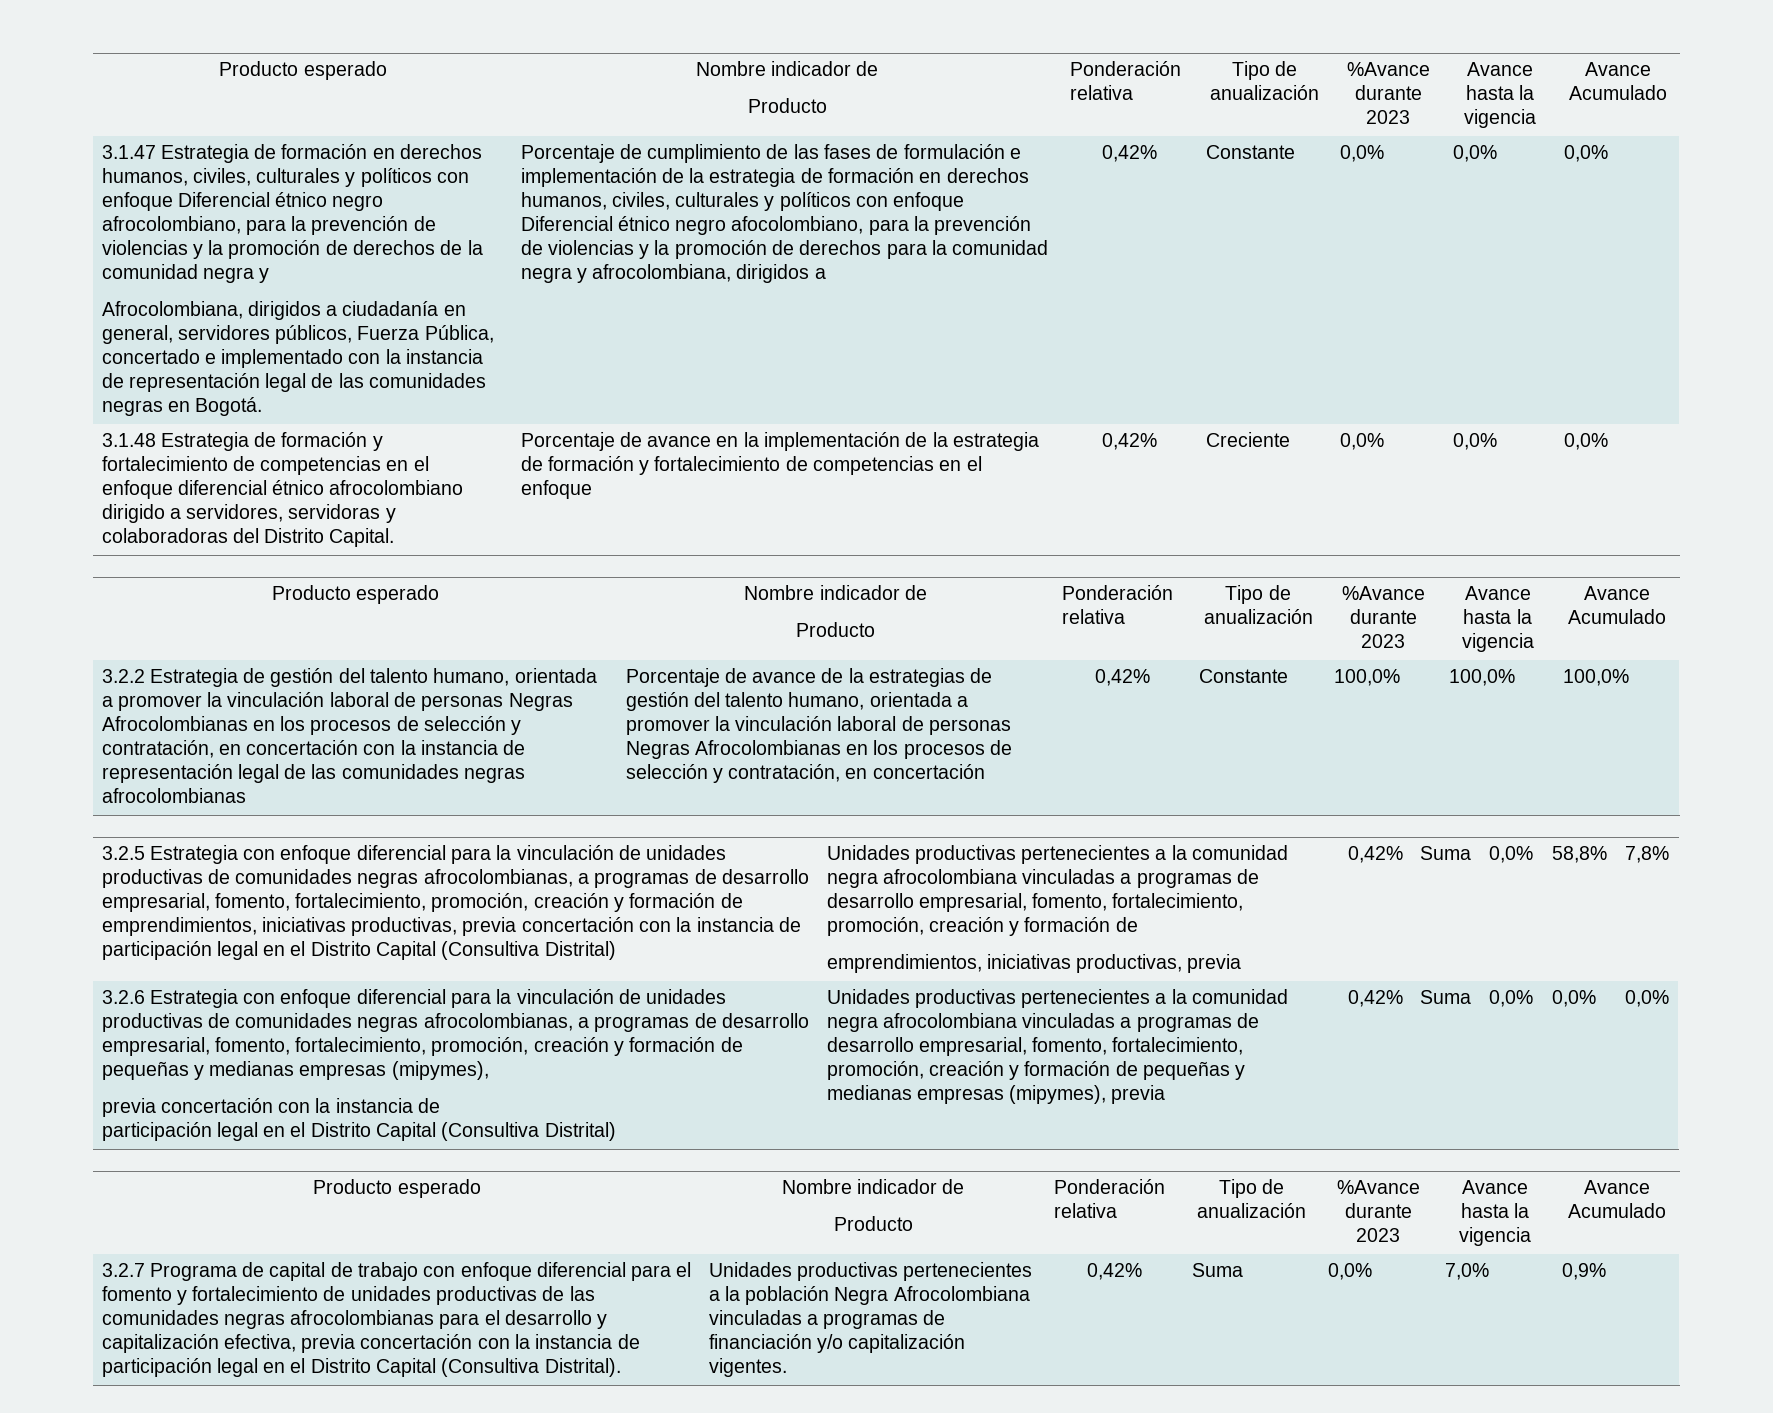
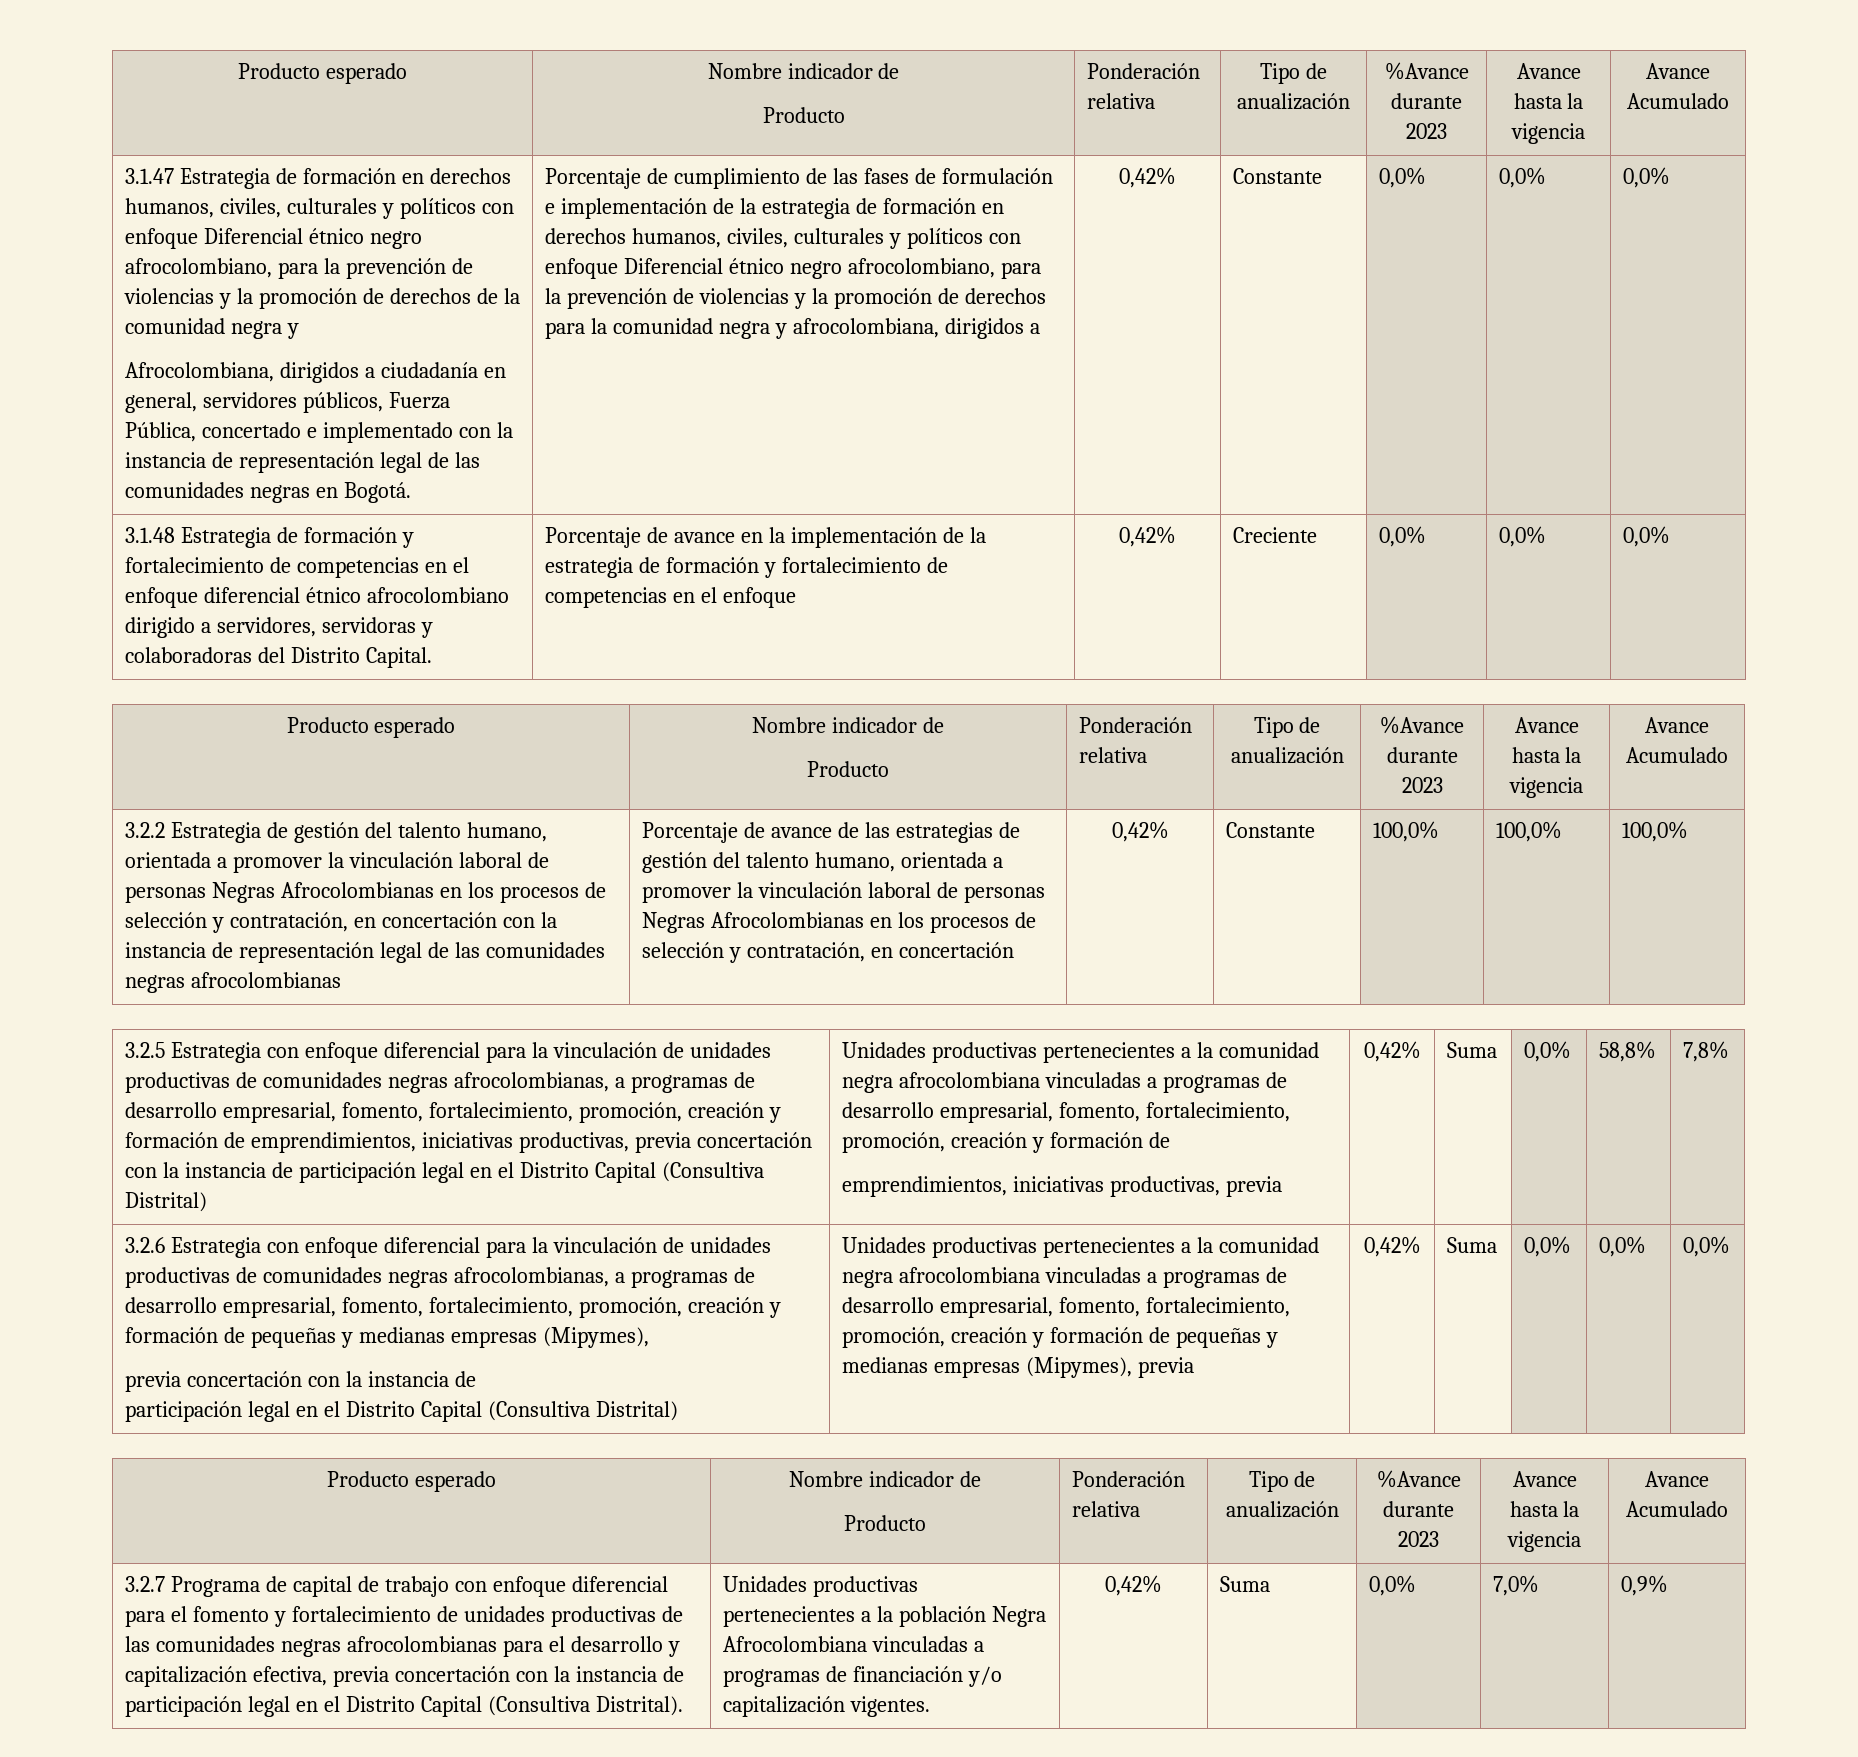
- Porcentaje de cumplimiento de las fases de formulación e implementación de la estrategia de formación en derechos humanos, civiles, culturales y políticos con enfoque Diferencial étnico negro afocolombiano, para la prevención de violencias y la promoción de derechos para la comunidad negra y afrocolombiana, dirigidos a
+ Porcentaje de cumplimiento de las fases de formulación e implementación de la estrategia de formación en derechos humanos, civiles, culturales y políticos con enfoque Diferencial étnico negro afrocolombiano, para la prevención de violencias y la promoción de derechos para la comunidad negra y afrocolombiana, dirigidos a
- Porcentaje de avance de la estrategias de gestión del talento humano, orientada a promover la vinculación laboral de personas Negras Afrocolombianas en los procesos de selección y contratación, en concertación
+ Porcentaje de avance de las estrategias de gestión del talento humano, orientada a promover la vinculación laboral de personas Negras Afrocolombianas en los procesos de selección y contratación, en concertación
- 3.2.6 Estrategia con enfoque diferencial para la vinculación de unidades productivas de comunidades negras afrocolombianas, a programas de desarrollo empresarial, fomento, fortalecimiento, promoción, creación y formación de pequeñas y medianas empresas (mipymes),
+ 3.2.6 Estrategia con enfoque diferencial para la vinculación de unidades productivas de comunidades negras afrocolombianas, a programas de desarrollo empresarial, fomento, fortalecimiento, promoción, creación y formación de pequeñas y medianas empresas (Mipymes),
- Unidades productivas pertenecientes a la comunidad negra afrocolombiana vinculadas a programas de desarrollo empresarial, fomento, fortalecimiento, promoción, creación y formación de pequeñas y medianas empresas (mipymes), previa
+ Unidades productivas pertenecientes a la comunidad negra afrocolombiana vinculadas a programas de desarrollo empresarial, fomento, fortalecimiento, promoción, creación y formación de pequeñas y medianas empresas (Mipymes), previa

